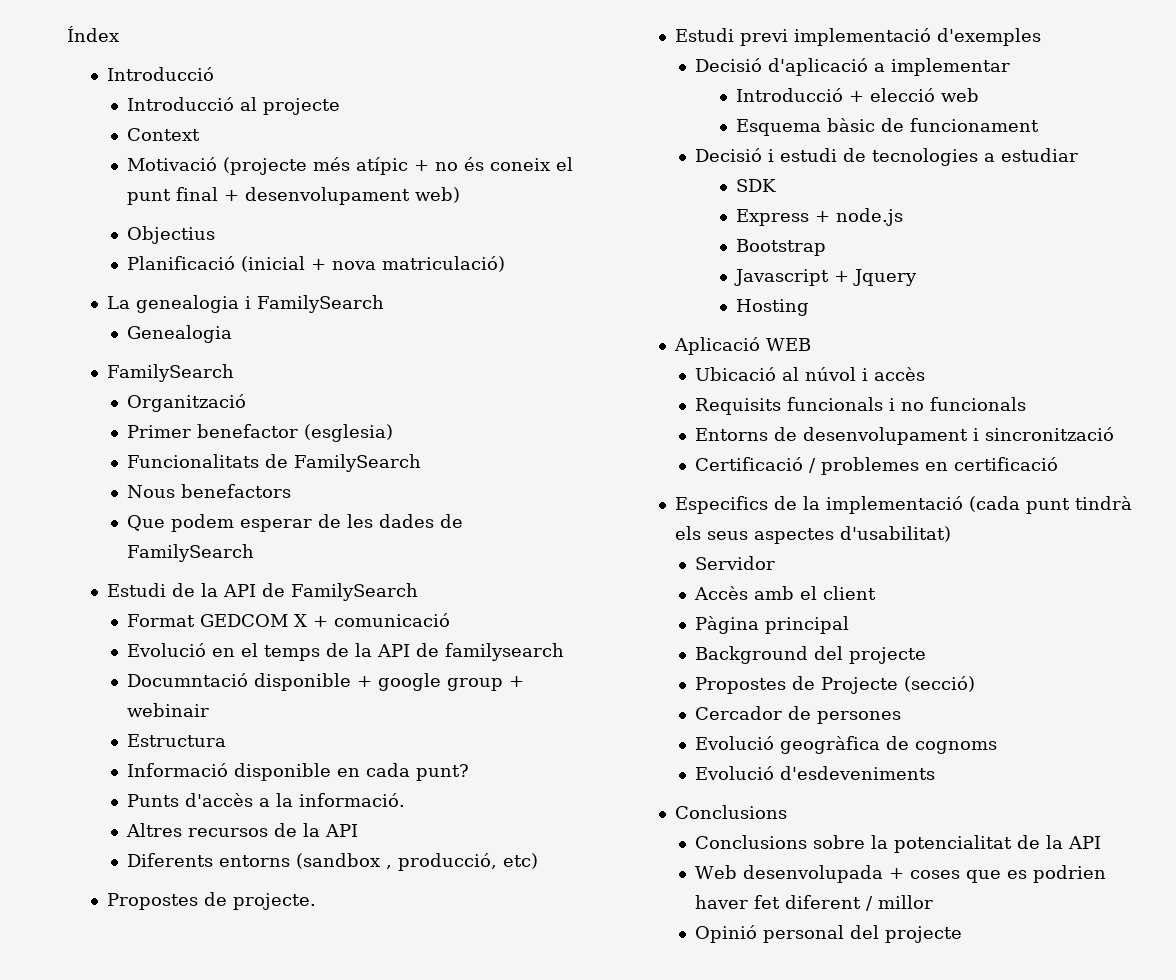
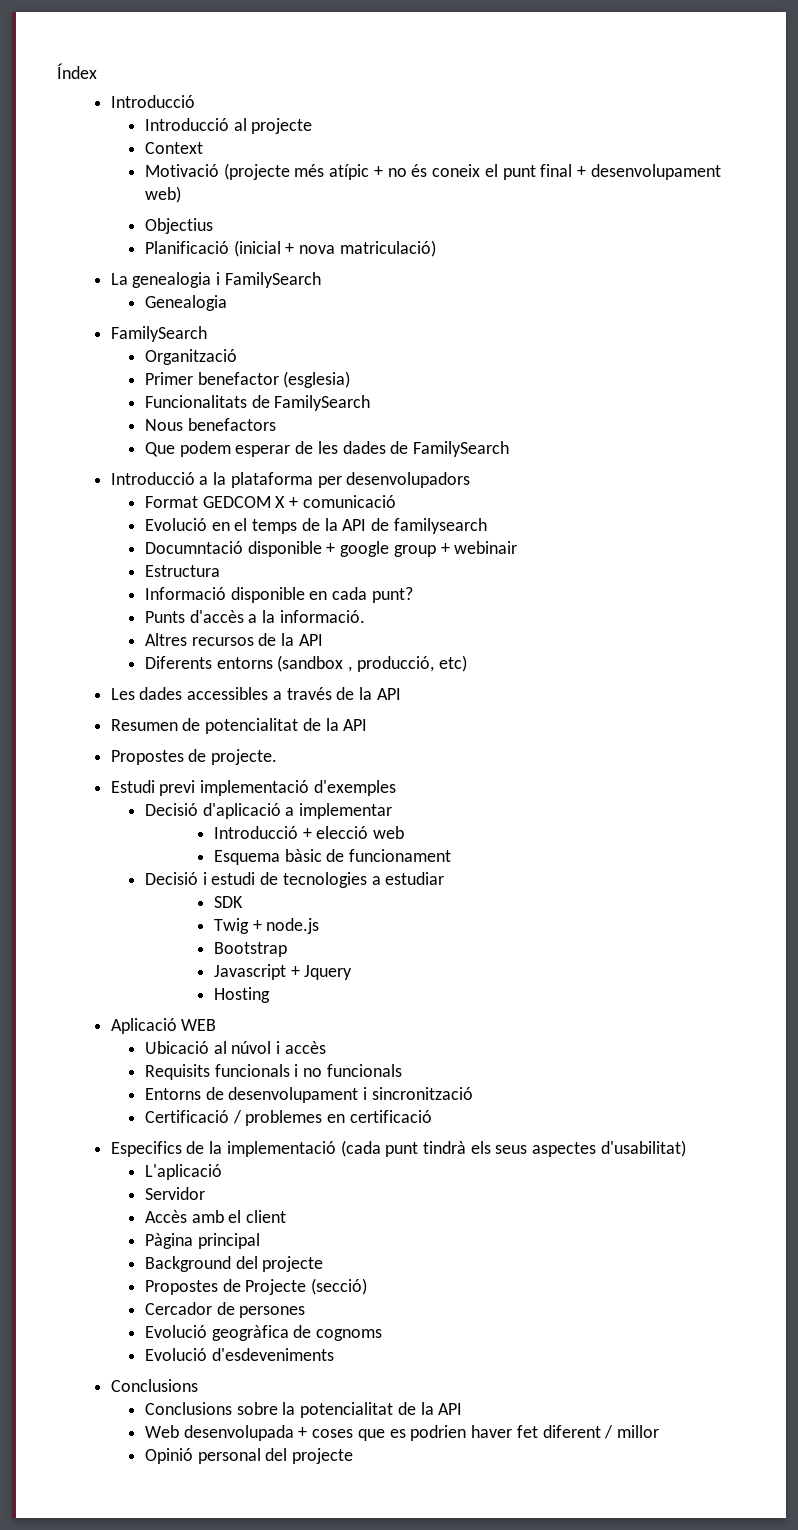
- Estudi de la API de FamilySearch
+ Introducció a la plataforma per desenvolupadors
+ Les dades accessibles a través de la API
+ Resumen de potencialitat de la API
- Express + node.js
+ Twig + node.js
+ L'aplicació

